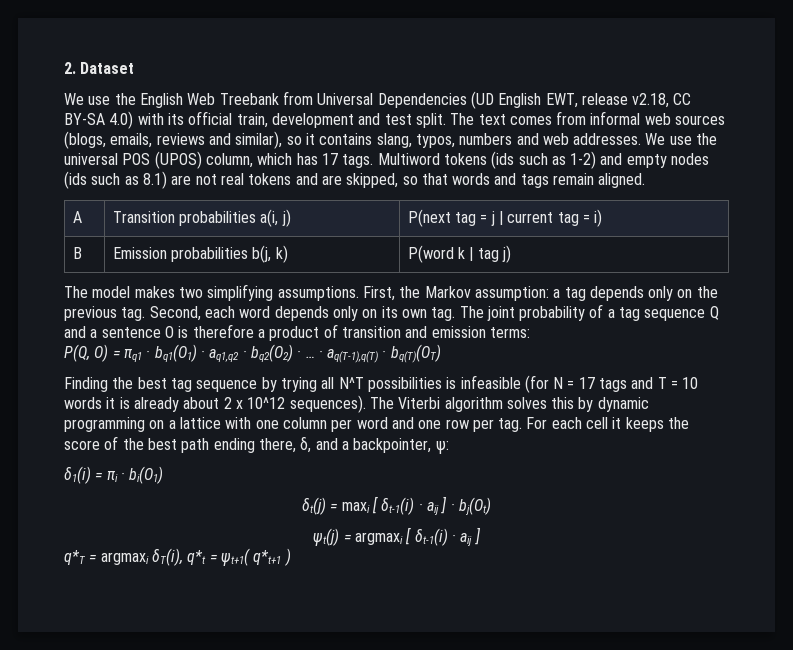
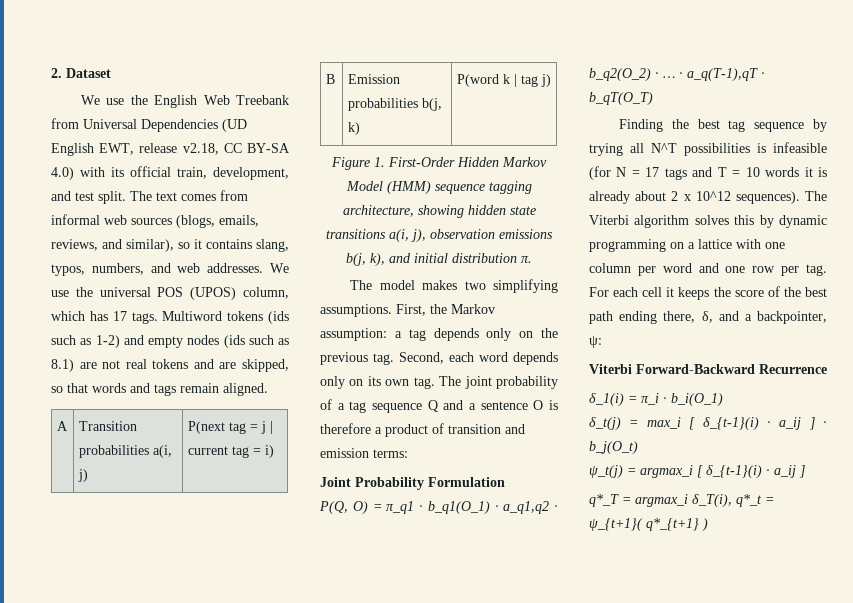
- We use the English Web Treebank from Universal Dependencies (UD English EWT, release v2.18, CC BY-SA 4.0) with its official train, development and test split.
+ We use the English Web Treebank from Universal Dependencies (UD English EWT, release v2.18, CC BY-SA 4.0) with its official train, development, and test split.
- The text comes from informal web sources (blogs, emails, reviews and similar), so it contains slang, typos, numbers and web addresses.
+ The text comes from informal web sources (blogs, emails, reviews, and similar), so it contains slang, typos, numbers, and web addresses.
+ Figure 1. First-Order Hidden Markov Model (HMM) sequence tagging architecture, showing hidden state transitions a(i, j), observation emissions b(j, k), and initial distribution π.
+ Joint Probability Formulation
- P(Q, O) = πq1 · bq1(O1) · aq1,q2 · bq2(O2) · … · aq(T-1),q(T) · bq(T)(OT)
+ P(Q, O) = π_q1 · b_q1(O_1) · a_q1,q2 · b_q2(O_2) · … · a_q(T-1),qT · b_qT(O_T)
- δ1(i) = πi · bi(O1)
- δt(j) = maxi [ δt-1(i) · aij ] · bj(Ot)
- ψt(j) = argmaxi [ δt-1(i) · aij ]
- q*T = argmaxi δT(i), q*t = ψt+1( q*t+1 )
+ Viterbi Forward-Backward Recurrence
+ δ_1(i) = π_i · b_i(O_1)
+ δ_t(j) = max_i [ δ_{t-1}(i) · a_ij ] · b_j(O_t)
+ ψ_t(j) = argmax_i [ δ_{t-1}(i) · a_ij ]
+ q*_T = argmax_i δ_T(i), q*_t = ψ_{t+1}( q*_{t+1} )

